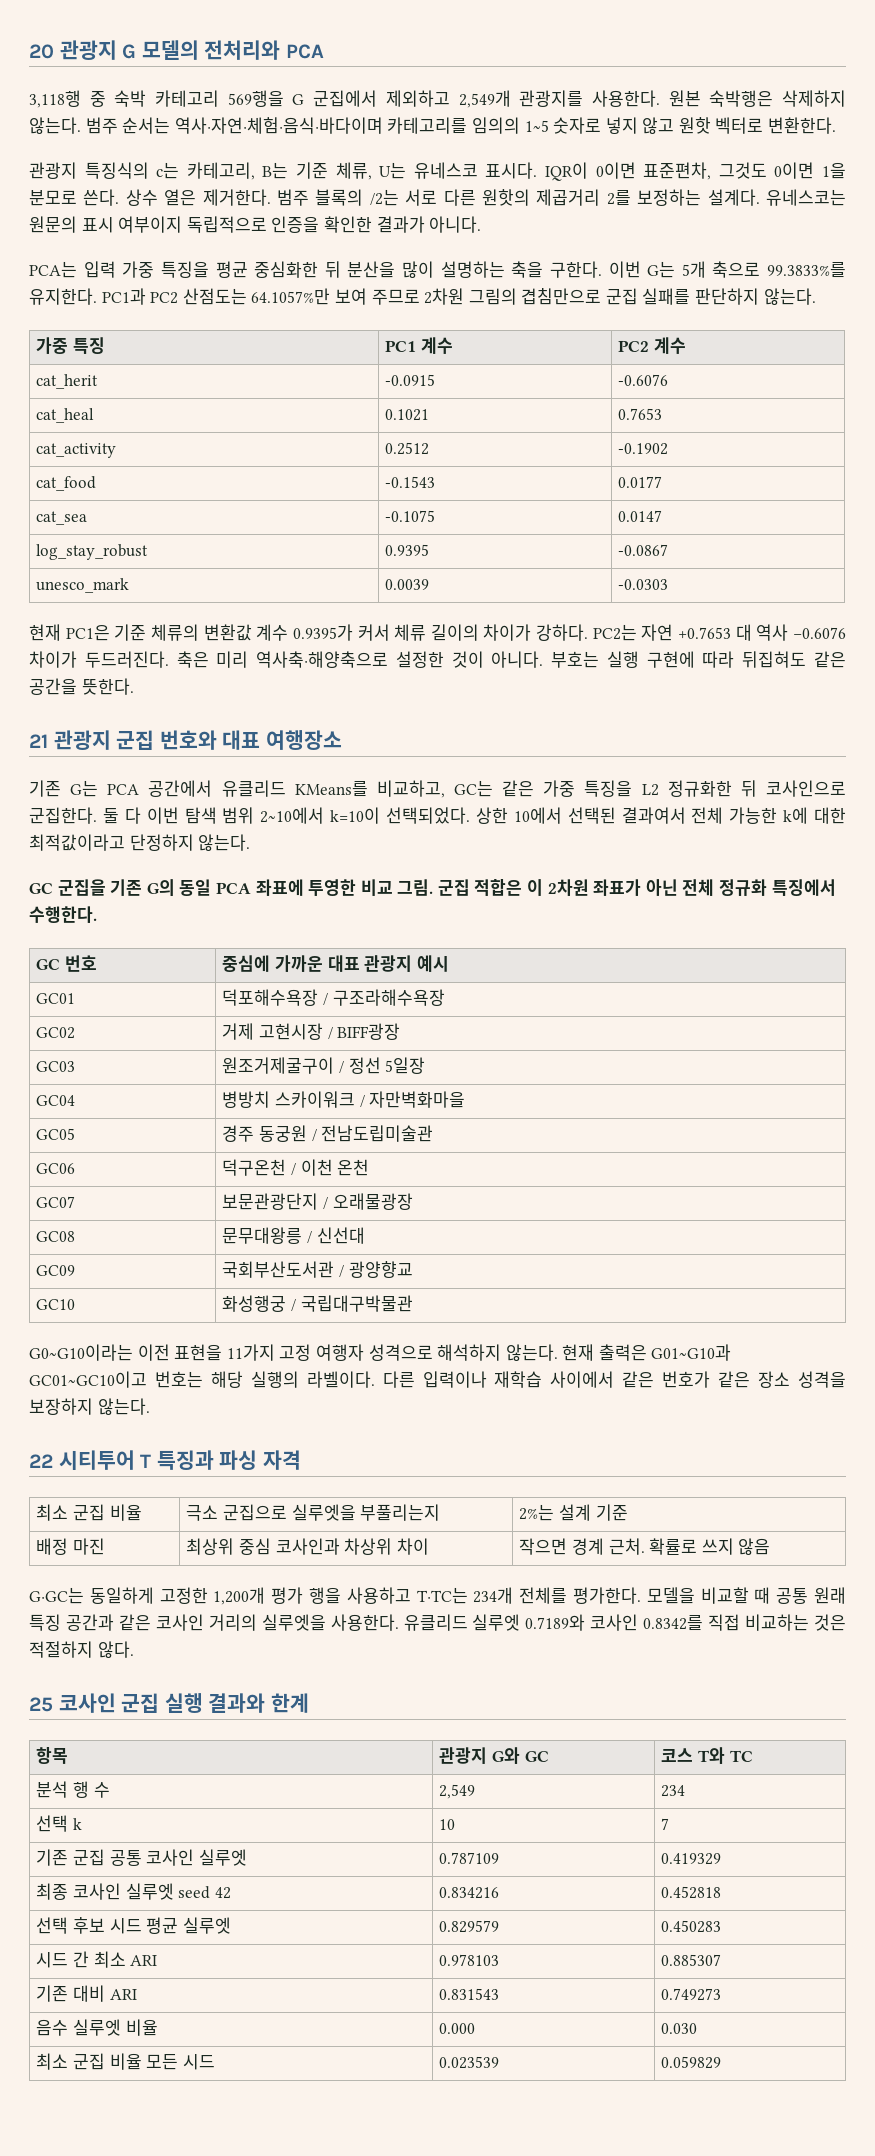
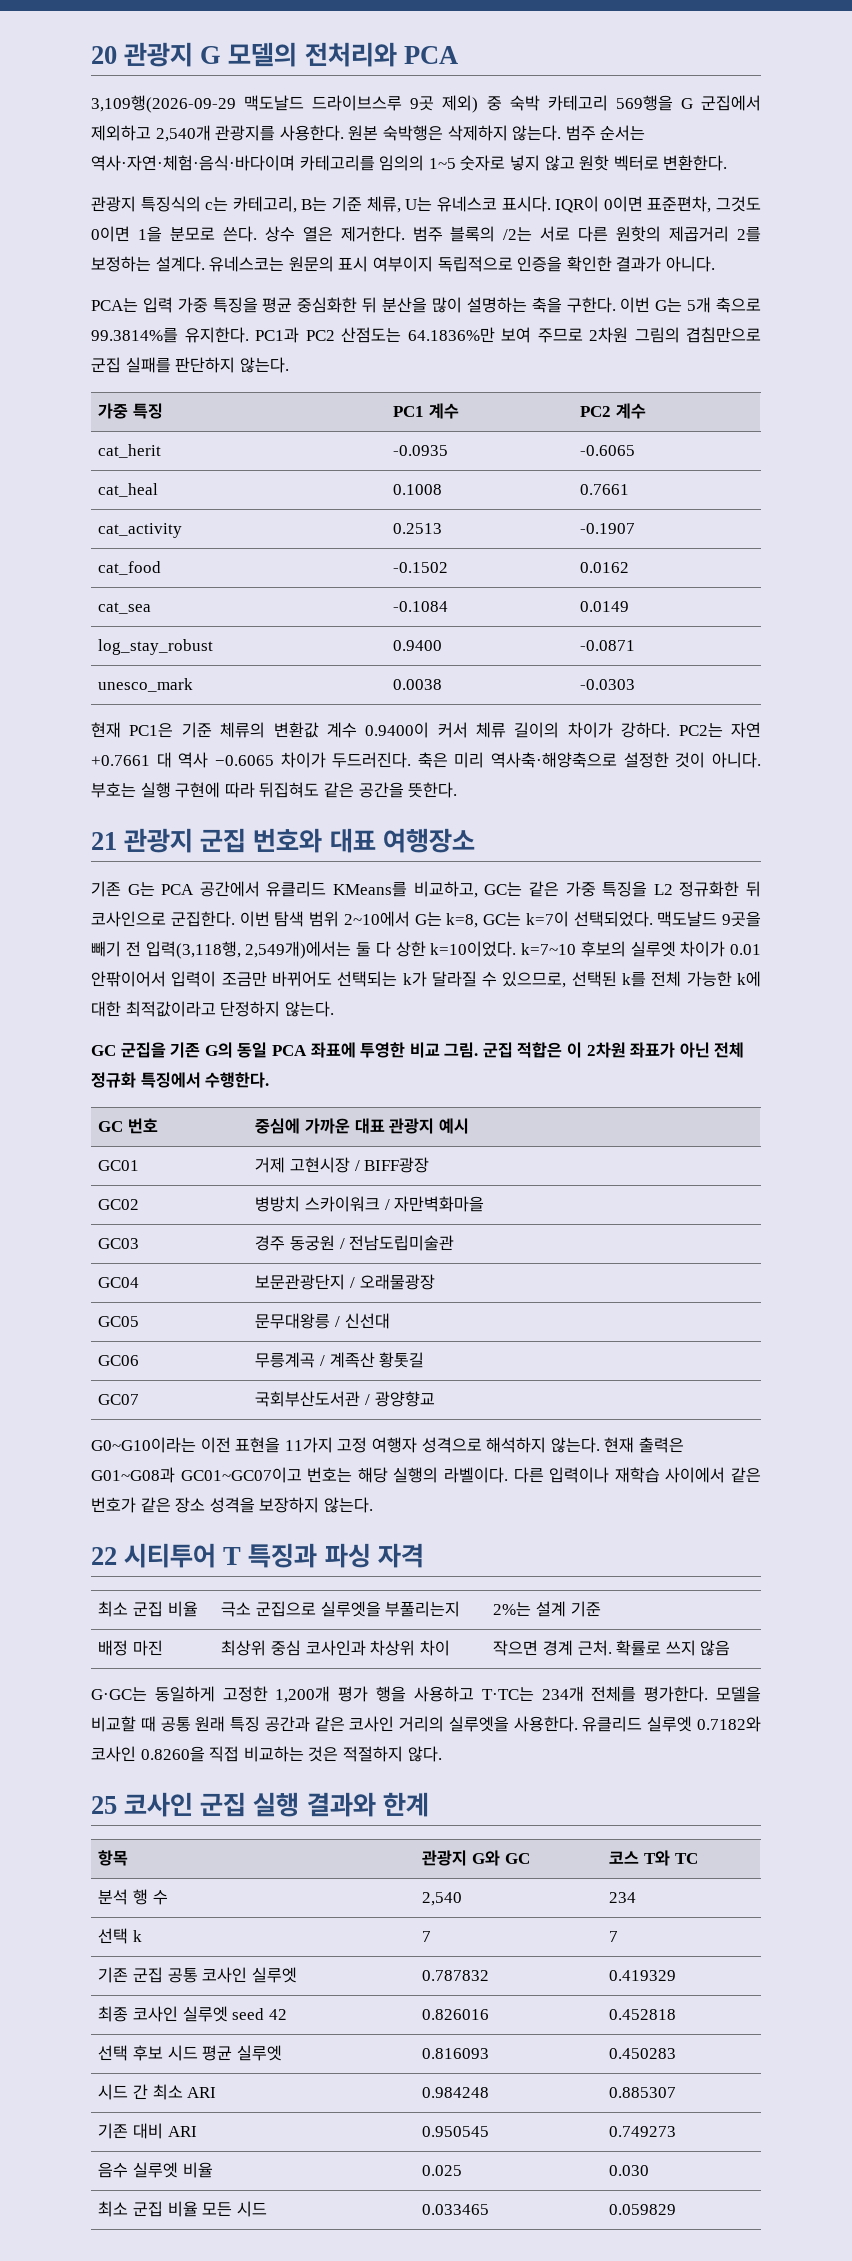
- 3,118행 중 숙박 카테고리 569행을 G 군집에서 제외하고 2,549개 관광지를 사용한다.
+ 3,109행(2026-09-29 맥도날드 드라이브스루 9곳 제외) 중 숙박 카테고리 569행을 G 군집에서 제외하고 2,540개 관광지를 사용한다.
- 이번 G는 5개 축으로 99.3833%를 유지한다.
+ 이번 G는 5개 축으로 99.3814%를 유지한다.
- PC1과 PC2 산점도는 64.1057%만 보여 주므로 2차원 그림의 겹침만으로 군집 실패를 판단하지 않는다.
+ PC1과 PC2 산점도는 64.1836%만 보여 주므로 2차원 그림의 겹침만으로 군집 실패를 판단하지 않는다.
- cat_herit | -0.0915 | -0.6076
+ cat_herit | -0.0935 | -0.6065
- cat_heal | 0.1021 | 0.7653
+ cat_heal | 0.1008 | 0.7661
- cat_activity | 0.2512 | -0.1902
+ cat_activity | 0.2513 | -0.1907
- cat_food | -0.1543 | 0.0177
+ cat_food | -0.1502 | 0.0162
- cat_sea | -0.1075 | 0.0147
+ cat_sea | -0.1084 | 0.0149
- log_stay_robust | 0.9395 | -0.0867
+ log_stay_robust | 0.9400 | -0.0871
- unesco_mark | 0.0039 | -0.0303
+ unesco_mark | 0.0038 | -0.0303
- 현재 PC1은 기준 체류의 변환값 계수 0.9395가 커서 체류 길이의 차이가 강하다.
+ 현재 PC1은 기준 체류의 변환값 계수 0.9400이 커서 체류 길이의 차이가 강하다.
- PC2는 자연 +0.7653 대 역사 −0.6076 차이가 두드러진다.
+ PC2는 자연 +0.7661 대 역사 −0.6065 차이가 두드러진다.
- 둘 다 이번 탐색 범위 2~10에서 k=10이 선택되었다. 상한 10에서 선택된 결과여서 전체 가능한 k에 대한 최적값이라고 단정하지 않는다.
+ 이번 탐색 범위 2~10에서 G는 k=8, GC는 k=7이 선택되었다. 맥도날드 9곳을 빼기 전 입력(3,118행, 2,549개)에서는 둘 다 상한 k=10이었다. k=7~10 후보의 실루엣 차이가 0.01 안팎이어서 입력이 조금만 바뀌어도 선택되는 k가 달라질 수 있으므로, 선택된 k를 전체 가능한 k에 대한 최적값이라고 단정하지 않는다.
- GC01 | 덕포해수욕장 / 구조라해수욕장
- GC02 | 거제 고현시장 / BIFF광장
+ GC01 | 거제 고현시장 / BIFF광장
- GC03 | 원조거제굴구이 / 정선 5일장
- GC04 | 병방치 스카이워크 / 자만벽화마을
+ GC02 | 병방치 스카이워크 / 자만벽화마을
- GC05 | 경주 동궁원 / 전남도립미술관
+ GC03 | 경주 동궁원 / 전남도립미술관
- GC06 | 덕구온천 / 이천 온천
- GC07 | 보문관광단지 / 오래물광장
+ GC04 | 보문관광단지 / 오래물광장
- GC08 | 문무대왕릉 / 신선대
+ GC05 | 문무대왕릉 / 신선대
- GC09 | 국회부산도서관 / 광양향교
+ GC06 | 무릉계곡 / 계족산 황톳길
+ GC07 | 국회부산도서관 / 광양향교
- GC10 | 화성행궁 / 국립대구박물관
- 현재 출력은 G01~G10과 GC01~GC10이고 번호는 해당 실행의 라벨이다.
+ 현재 출력은 G01~G08과 GC01~GC07이고 번호는 해당 실행의 라벨이다.
- 유클리드 실루엣 0.7189와 코사인 0.8342를 직접 비교하는 것은 적절하지 않다.
+ 유클리드 실루엣 0.7182와 코사인 0.8260을 직접 비교하는 것은 적절하지 않다.
- 분석 행 수 | 2,549 | 234
+ 분석 행 수 | 2,540 | 234
- 선택 k | 10 | 7
+ 선택 k | 7 | 7
- 기존 군집 공통 코사인 실루엣 | 0.787109 | 0.419329
+ 기존 군집 공통 코사인 실루엣 | 0.787832 | 0.419329
- 최종 코사인 실루엣 seed 42 | 0.834216 | 0.452818
+ 최종 코사인 실루엣 seed 42 | 0.826016 | 0.452818
- 선택 후보 시드 평균 실루엣 | 0.829579 | 0.450283
+ 선택 후보 시드 평균 실루엣 | 0.816093 | 0.450283
- 시드 간 최소 ARI | 0.978103 | 0.885307
+ 시드 간 최소 ARI | 0.984248 | 0.885307
- 기존 대비 ARI | 0.831543 | 0.749273
+ 기존 대비 ARI | 0.950545 | 0.749273
- 음수 실루엣 비율 | 0.000 | 0.030
+ 음수 실루엣 비율 | 0.025 | 0.030
- 최소 군집 비율 모든 시드 | 0.023539 | 0.059829
+ 최소 군집 비율 모든 시드 | 0.033465 | 0.059829

